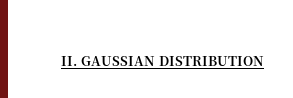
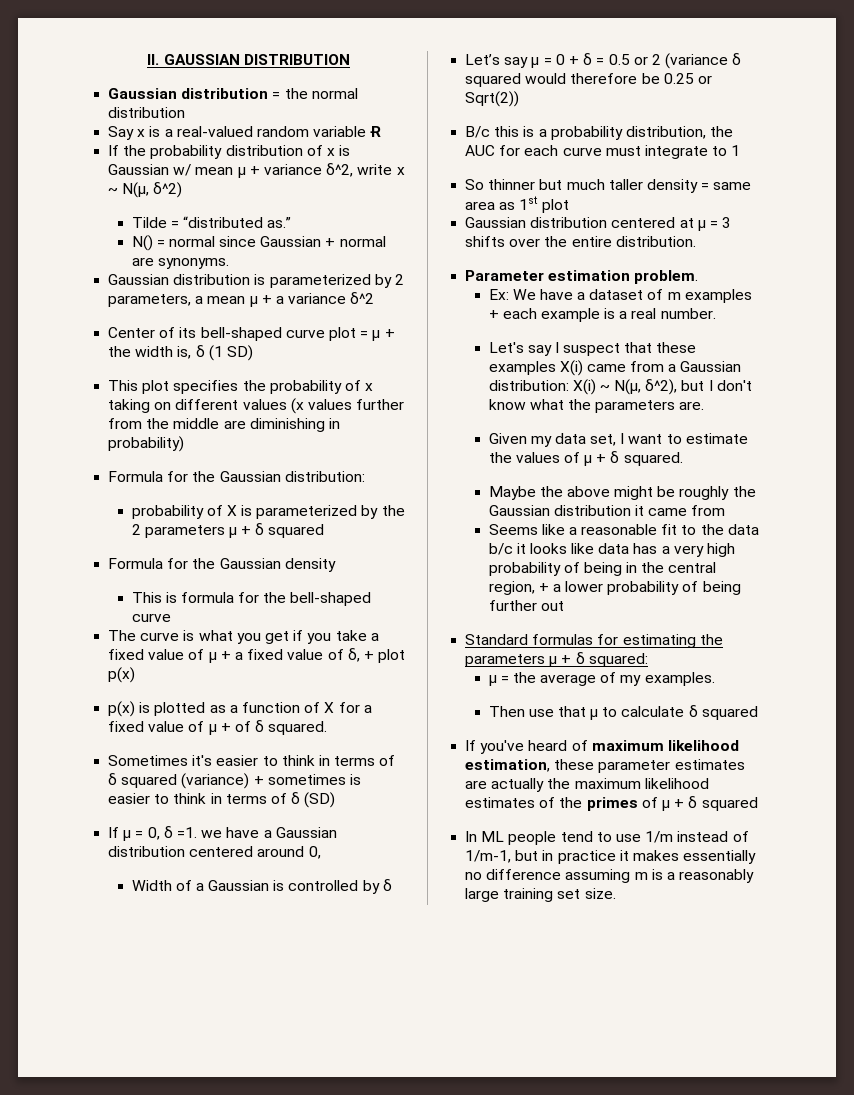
+ Gaussian distribution = the normal distribution
+ Say x is a real-valued random variable Ɍ
+ If the probability distribution of x is Gaussian w/ mean μ + variance δ^2, write x ~ N(μ, δ^2)
+ Tilde = “distributed as.”
+ N() = normal since Gaussian + normal are synonyms.
+ Gaussian distribution is parameterized by 2 parameters, a mean μ + a variance δ^2
+ Center of its bell-shaped curve plot = μ + the width is, δ (1 SD)
+ This plot specifies the probability of x taking on different values (x values further from the middle are diminishing in probability)
+ Formula for the Gaussian distribution:
+ probability of X is parameterized by the 2 parameters μ + δ squared
+ Formula for the Gaussian density
+ This is formula for the bell-shaped curve
+ The curve is what you get if you take a fixed value of μ + a fixed value of δ, + plot p(x)
+ p(x) is plotted as a function of X for a fixed value of μ + of δ squared.
+ Sometimes it's easier to think in terms of δ squared (variance) + sometimes is easier to think in terms of δ (SD)
+ If μ = 0, δ =1. we have a Gaussian distribution centered around 0,
+ Width of a Gaussian is controlled by δ
+ Let’s say μ = 0 + δ = 0.5 or 2 (variance δ squared would therefore be 0.25 or Sqrt(2))
+ B/c this is a probability distribution, the AUC for each curve must integrate to 1
+ So thinner but much taller density = same area as 1st plot
+ Gaussian distribution centered at μ = 3 shifts over the entire distribution.
+ Parameter estimation problem.
+ Ex: We have a dataset of m examples + each example is a real number.
+ Let's say I suspect that these examples X(i) came from a Gaussian distribution: X(i) ~ N(μ, δ^2), but I don't know what the parameters are.
+ Given my data set, I want to estimate the values of μ + δ squared.
+ Maybe the above might be roughly the Gaussian distribution it came from
+ Seems like a reasonable fit to the data b/c it looks like data has a very high probability of being in the central region, + a lower probability of being further out
+ Standard formulas for estimating the parameters μ + δ squared:
+ μ = the average of my examples.
+ Then use that μ to calculate δ squared
+ If you've heard of maximum likelihood estimation, these parameter estimates are actually the maximum likelihood estimates of the primes of μ + δ squared
+ In ML people tend to use 1/m instead of 1/m-1, but in practice it makes essentially no difference assuming m is a reasonably large training set size.

